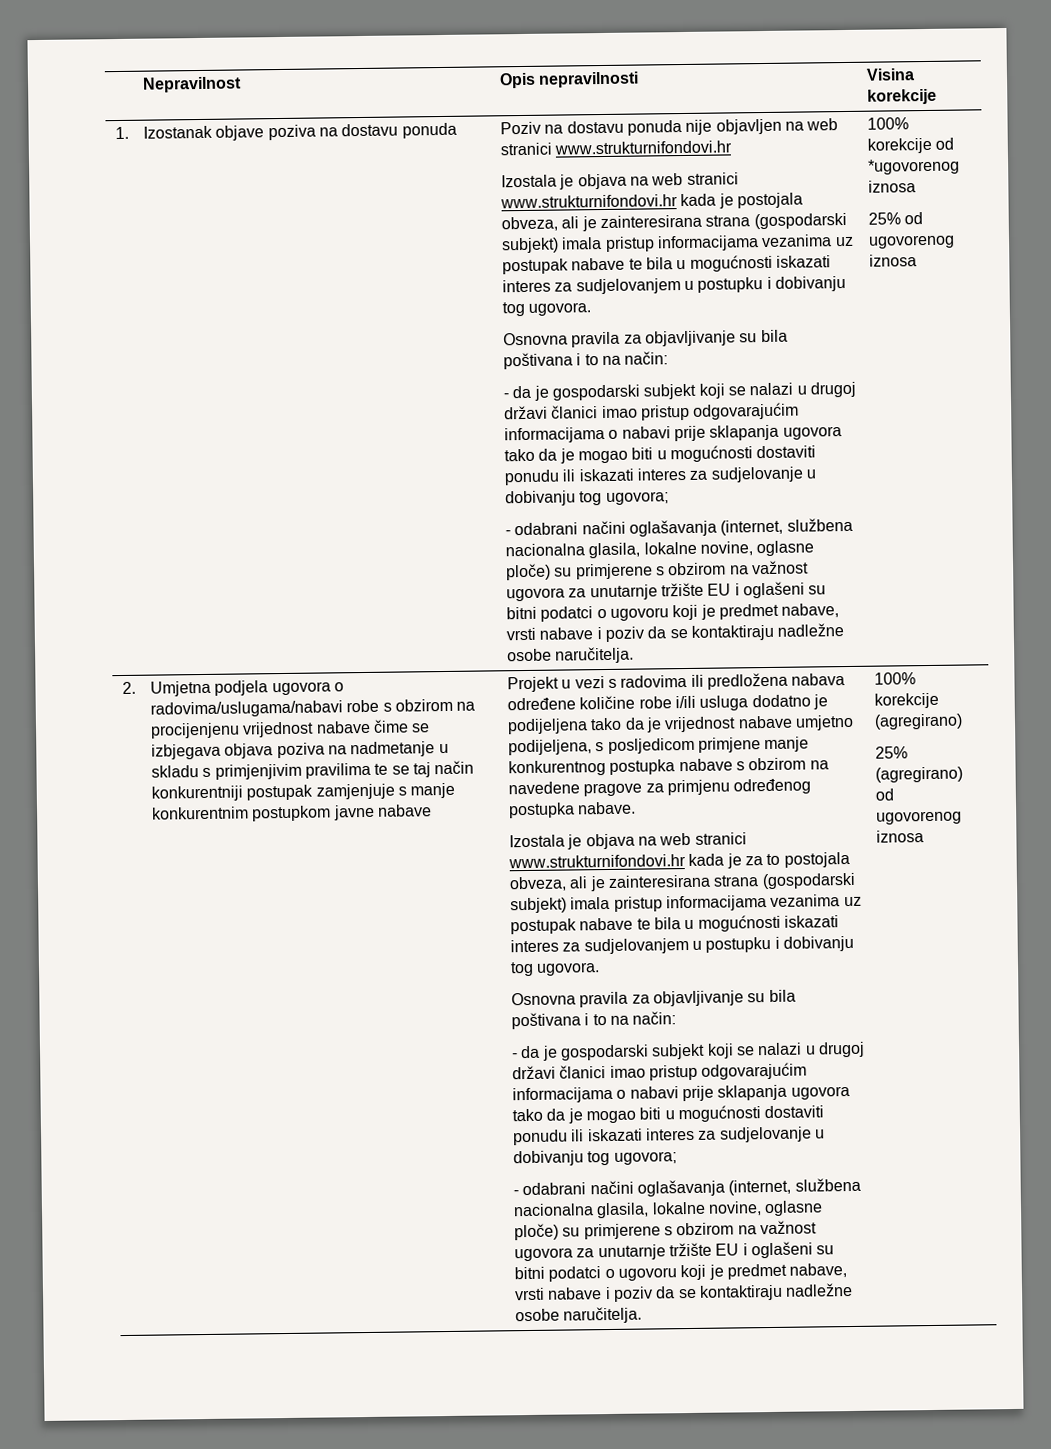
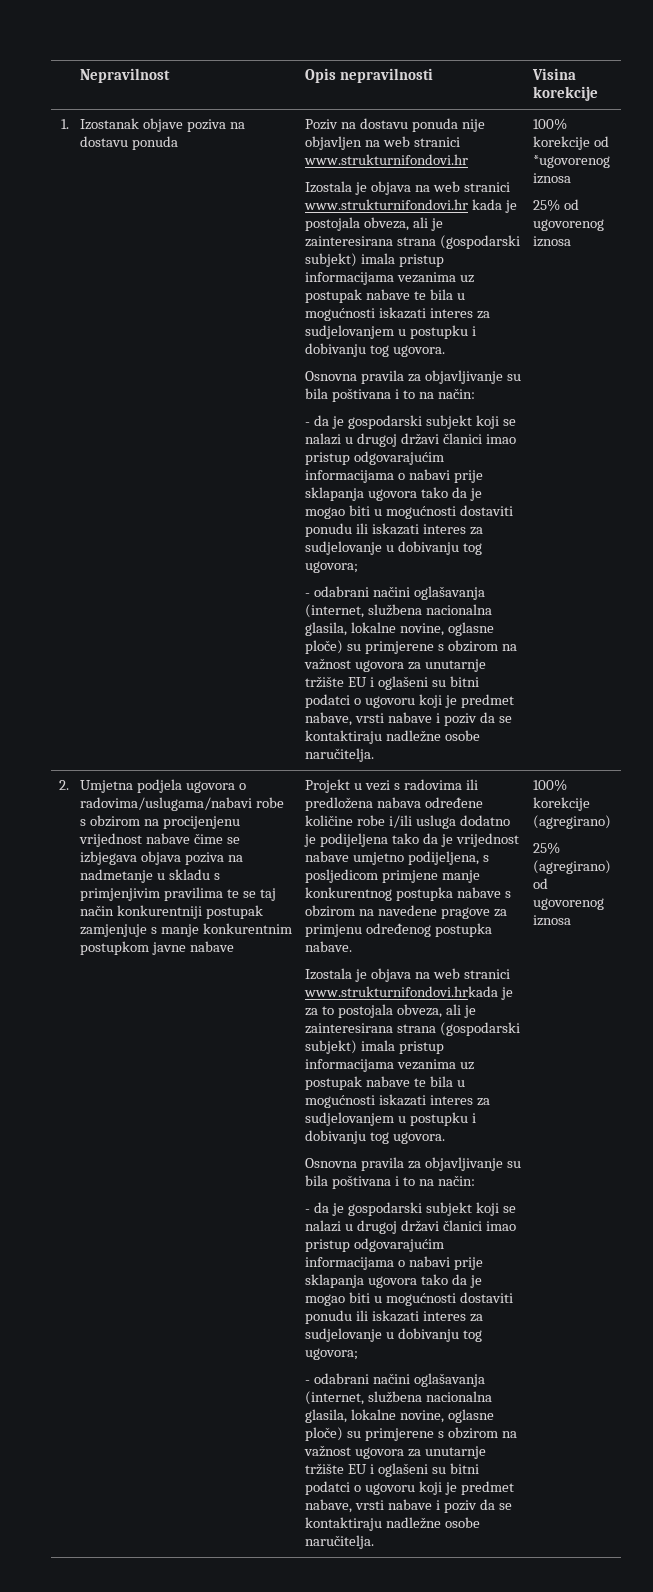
- Izostala je objava na web stranici www.strukturnifondovi.hr kada je za to postojala obveza, ali je zainteresirana strana (gospodarski subjekt) imala pristup informacijama vezanima uz postupak nabave te bila u mogućnosti iskazati interes za sudjelovanjem u postupku i dobivanju tog ugovora.
+ Izostala je objava na web stranici www.strukturnifondovi.hrkada je za to postojala obveza, ali je zainteresirana strana (gospodarski subjekt) imala pristup informacijama vezanima uz postupak nabave te bila u mogućnosti iskazati interes za sudjelovanjem u postupku i dobivanju tog ugovora.

